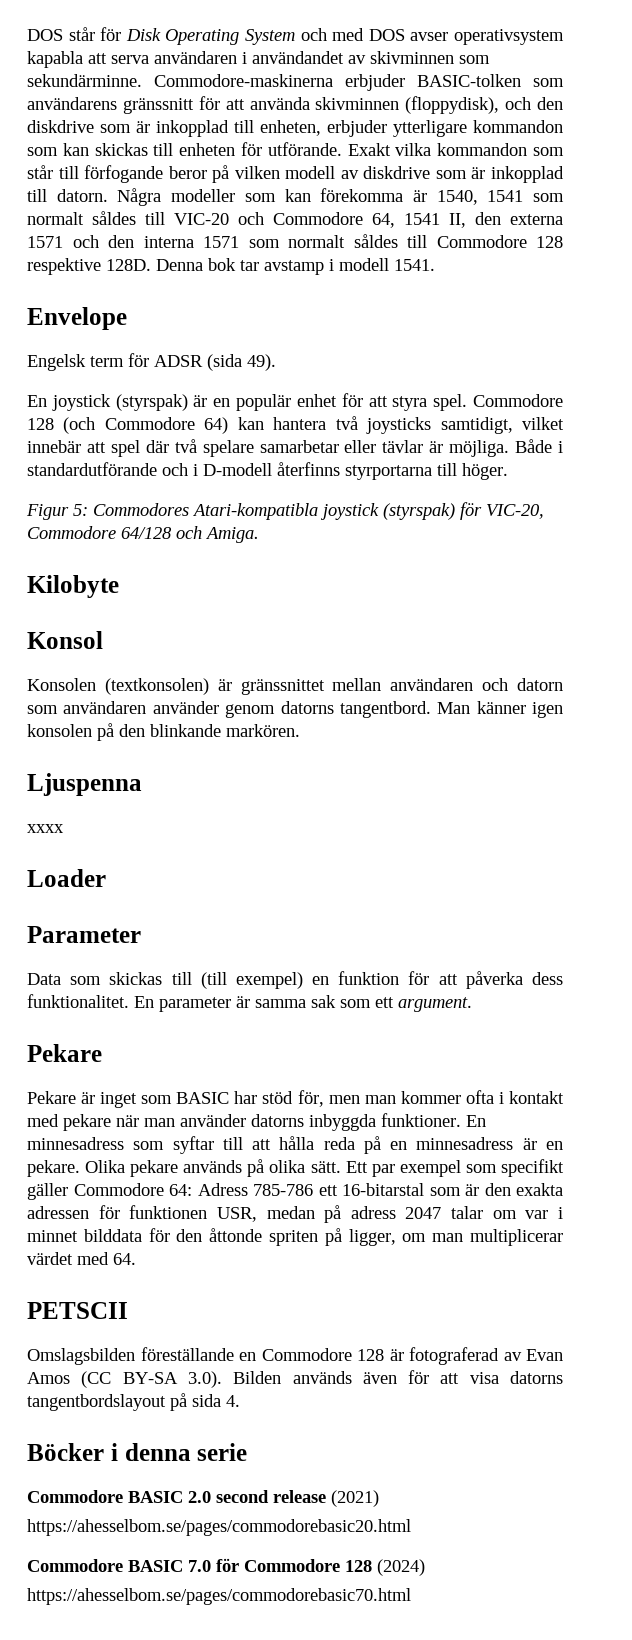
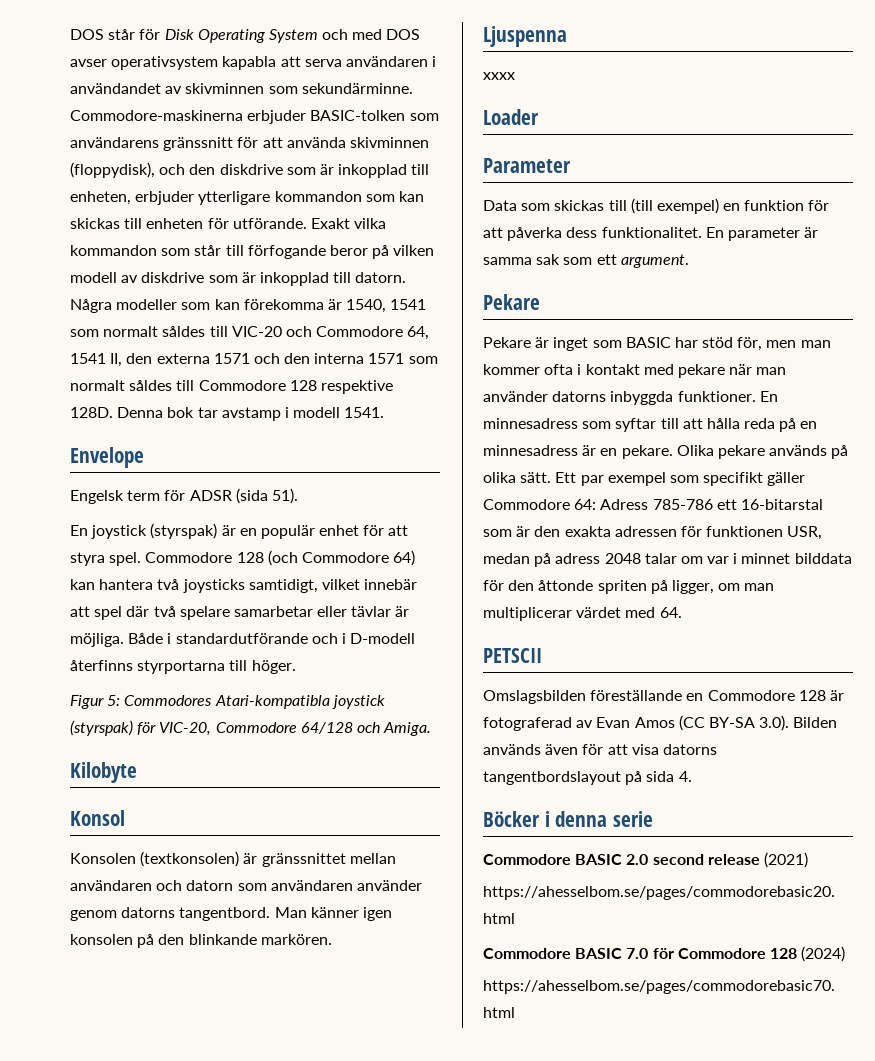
- Engelsk term för ADSR (sida 49).
+ Engelsk term för ADSR (sida 51).
- Ett par exempel som specifikt gäller Commodore 64: Adress 785-786 ett 16-bitarstal som är den exakta adressen för funktionen USR, medan på adress 2047 talar om var i minnet bilddata för den åttonde spriten på ligger, om man multiplicerar värdet med 64.
+ Ett par exempel som specifikt gäller Commodore 64: Adress 785-786 ett 16-bitarstal som är den exakta adressen för funktionen USR, medan på adress 2048 talar om var i minnet bilddata för den åttonde spriten på ligger, om man multiplicerar värdet med 64.

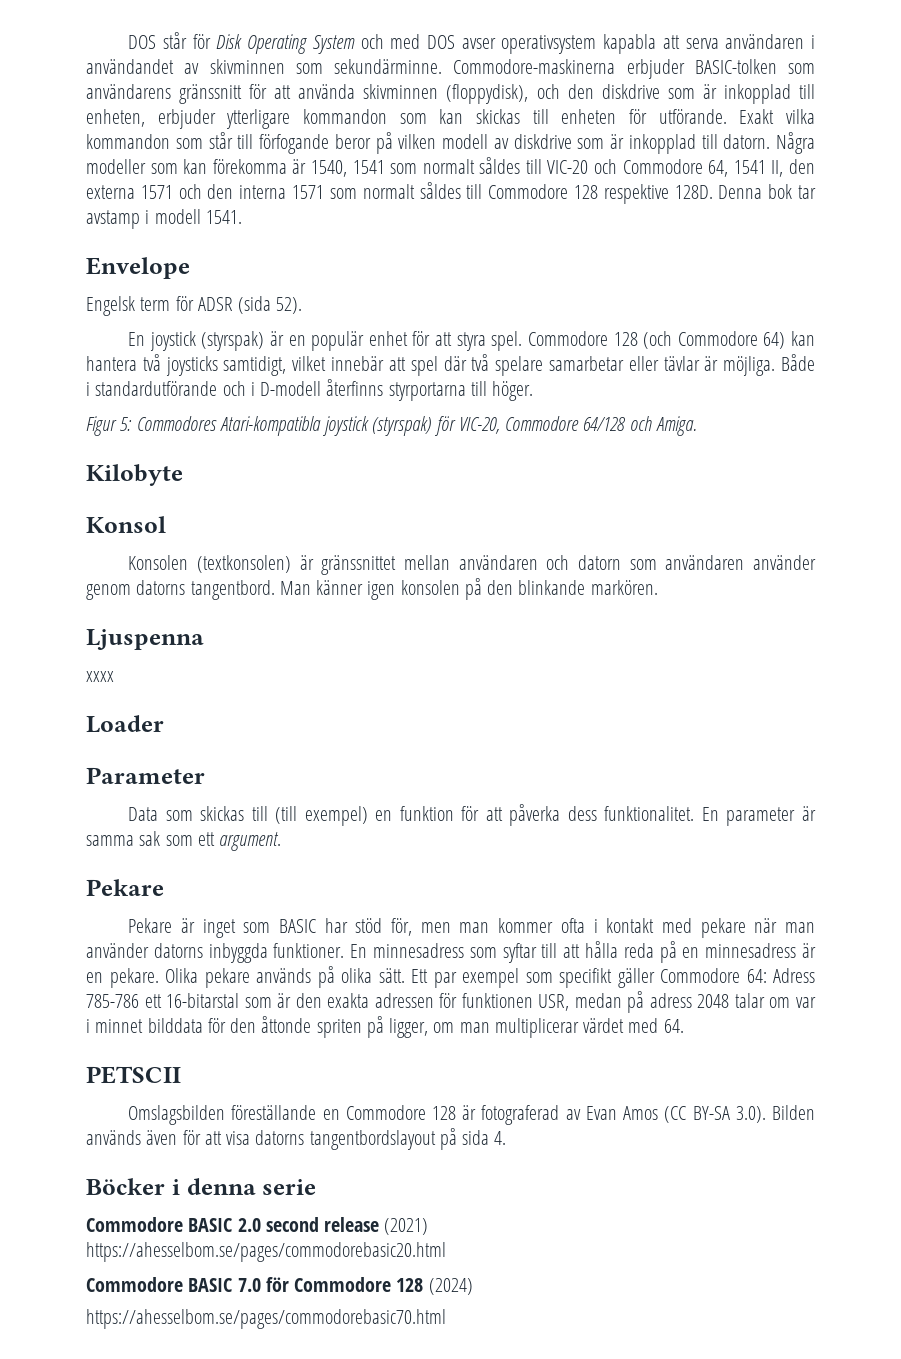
- Engelsk term för ADSR (sida 51).
+ Engelsk term för ADSR (sida 52).

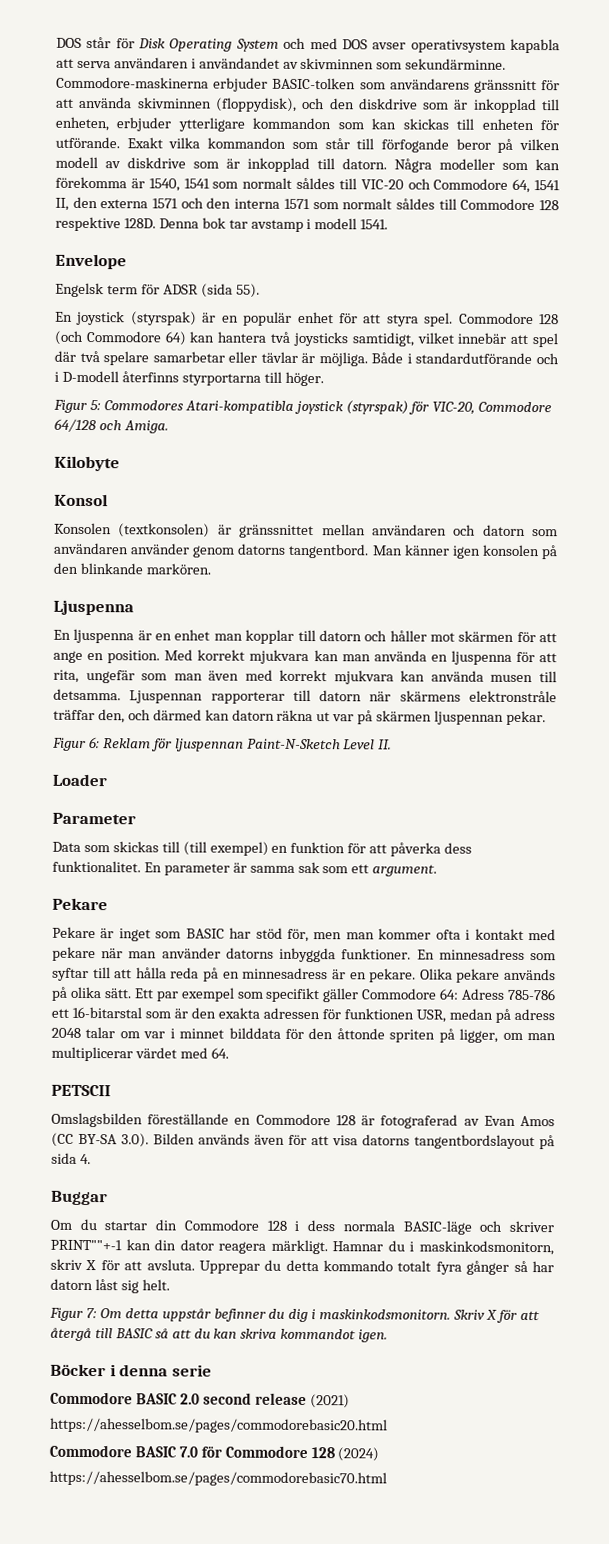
- Engelsk term för ADSR (sida 52).
+ Engelsk term för ADSR (sida 55).
- xxxx
+ En ljuspenna är en enhet man kopplar till datorn och håller mot skärmen för att ange en position. Med korrekt mjukvara kan man använda en ljuspenna för att rita, ungefär som man även med korrekt mjukvara kan använda musen till detsamma. Ljuspennan rapporterar till datorn när skärmens elektronstråle träffar den, och därmed kan datorn räkna ut var på skärmen ljuspennan pekar.
+ Figur 6: Reklam för ljuspennan Paint-N-Sketch Level II.
+ Buggar
+ Om du startar din Commodore 128 i dess normala BASIC-läge och skriver PRINT""+-1 kan din dator reagera märkligt. Hamnar du i maskinkodsmonitorn, skriv X för att avsluta. Upprepar du detta kommando totalt fyra gånger så har datorn låst sig helt.
+ Figur 7: Om detta uppstår befinner du dig i maskinkodsmonitorn. Skriv X för att återgå till BASIC så att du kan skriva kommandot igen.

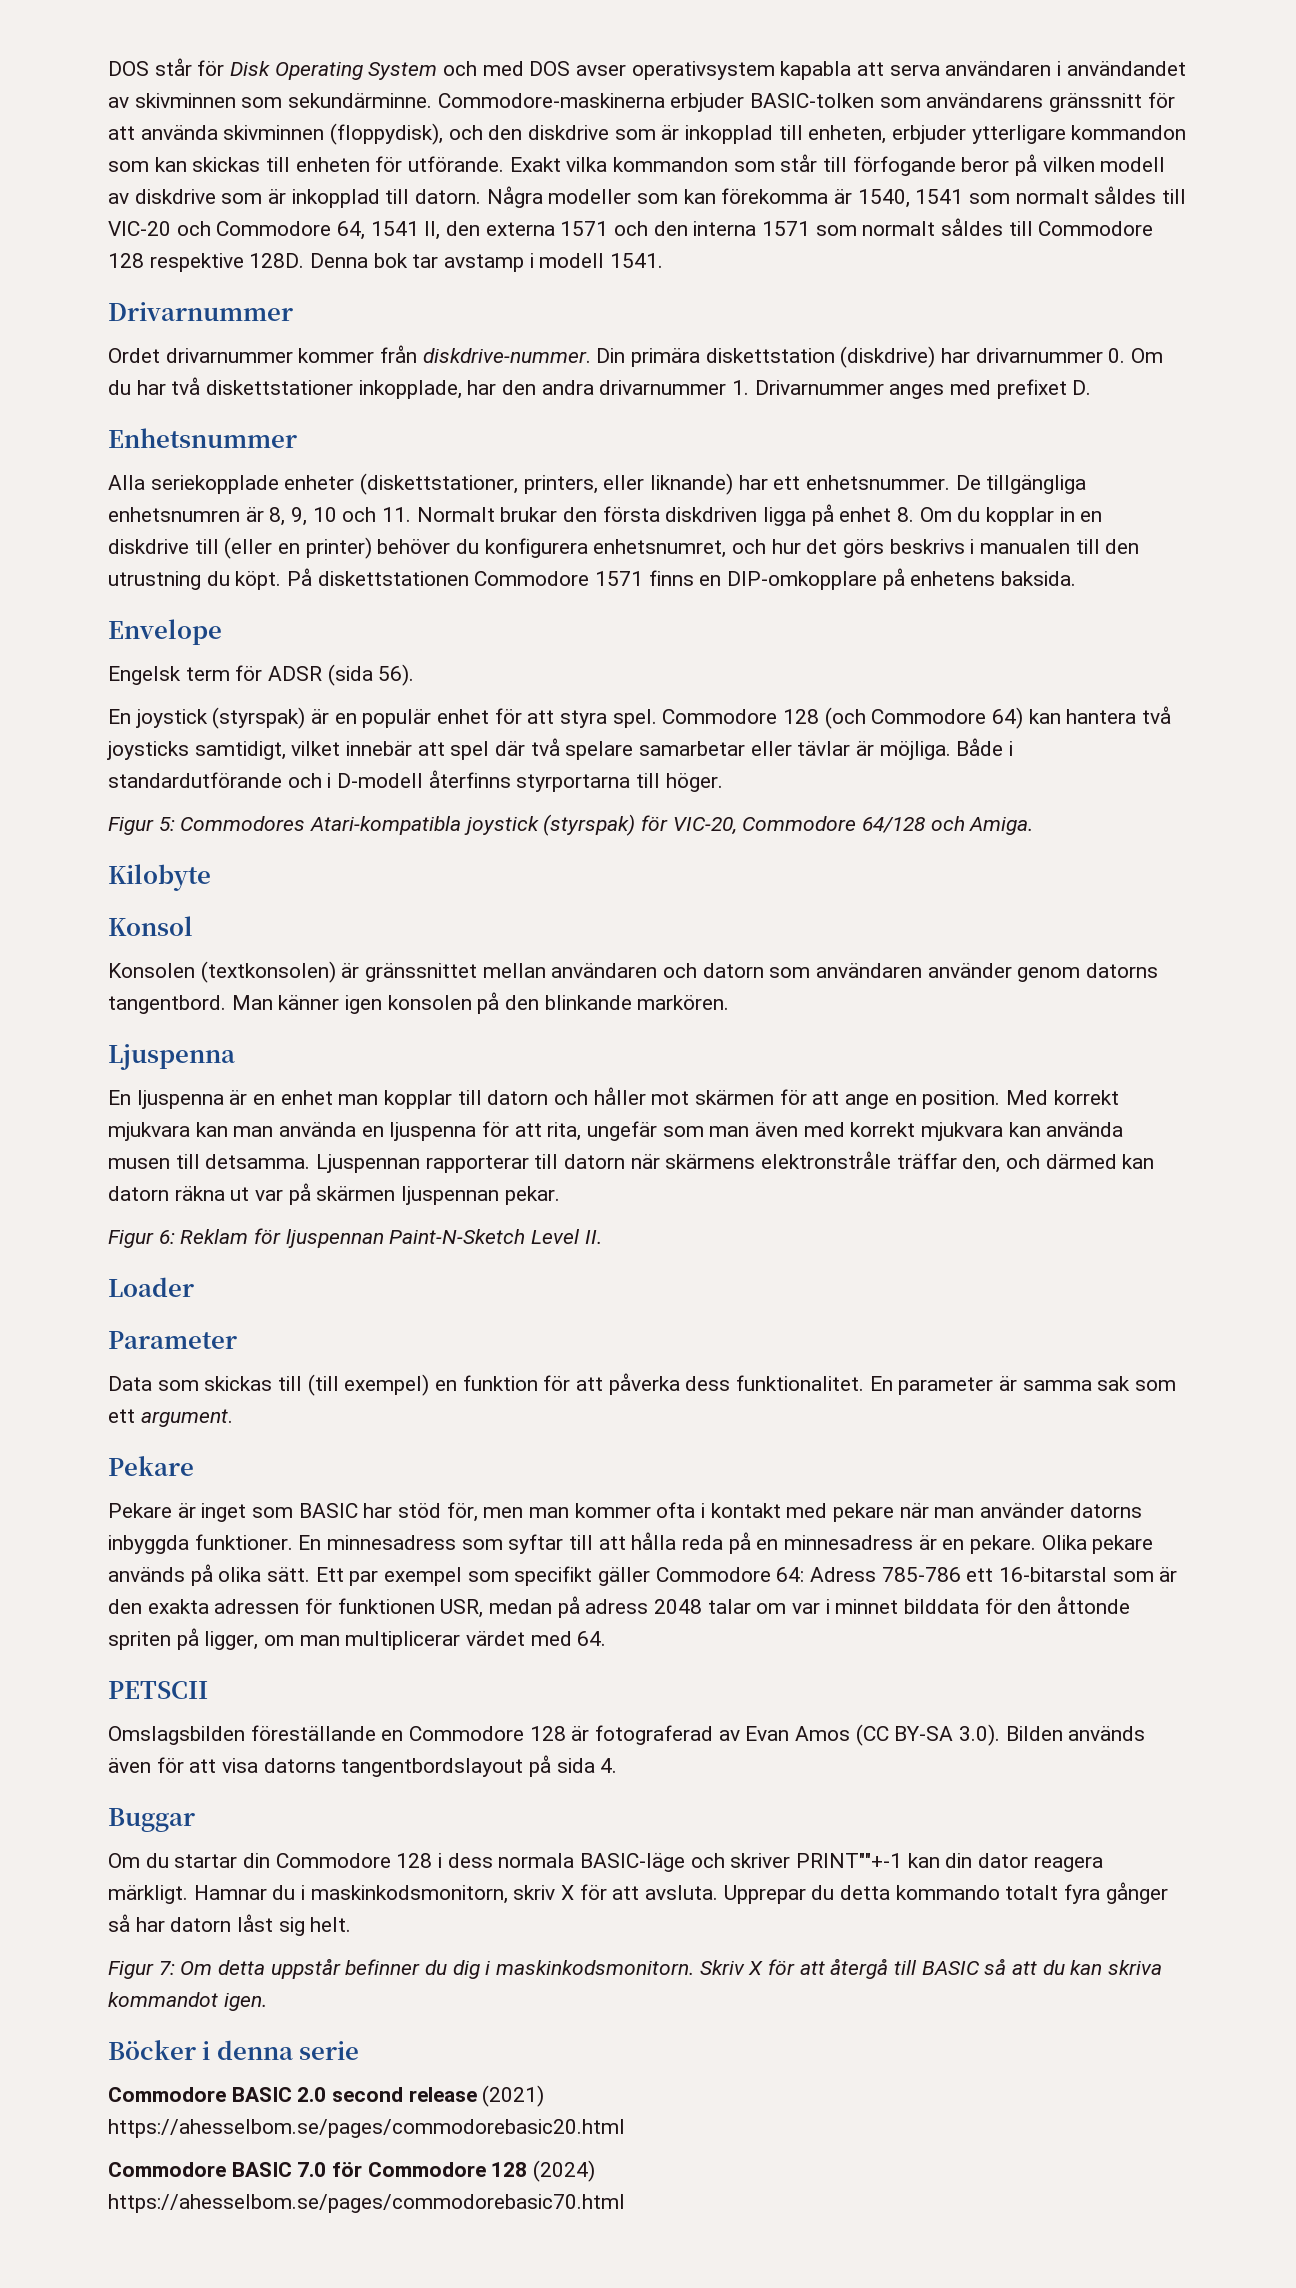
  Denna bok tar avstamp i modell 1541.
+ Drivarnummer
+ Ordet drivarnummer kommer från diskdrive-nummer. Din primära diskettstation (diskdrive) har drivarnummer 0. Om du har två diskettstationer inkopplade, har den andra drivarnummer 1. Drivarnummer anges med prefixet D.
+ Enhetsnummer
+ Alla seriekopplade enheter (diskettstationer, printers, eller liknande) har ett enhetsnummer. De tillgängliga enhetsnumren är 8, 9, 10 och 11. Normalt brukar den första diskdriven ligga på enhet 8. Om du kopplar in en diskdrive till (eller en printer) behöver du konfigurera enhetsnumret, och hur det görs beskrivs i manualen till den utrustning du köpt. På diskettstationen Commodore 1571 finns en DIP-omkopplare på enhetens baksida.
- Engelsk term för ADSR (sida 55).
+ Engelsk term för ADSR (sida 56).

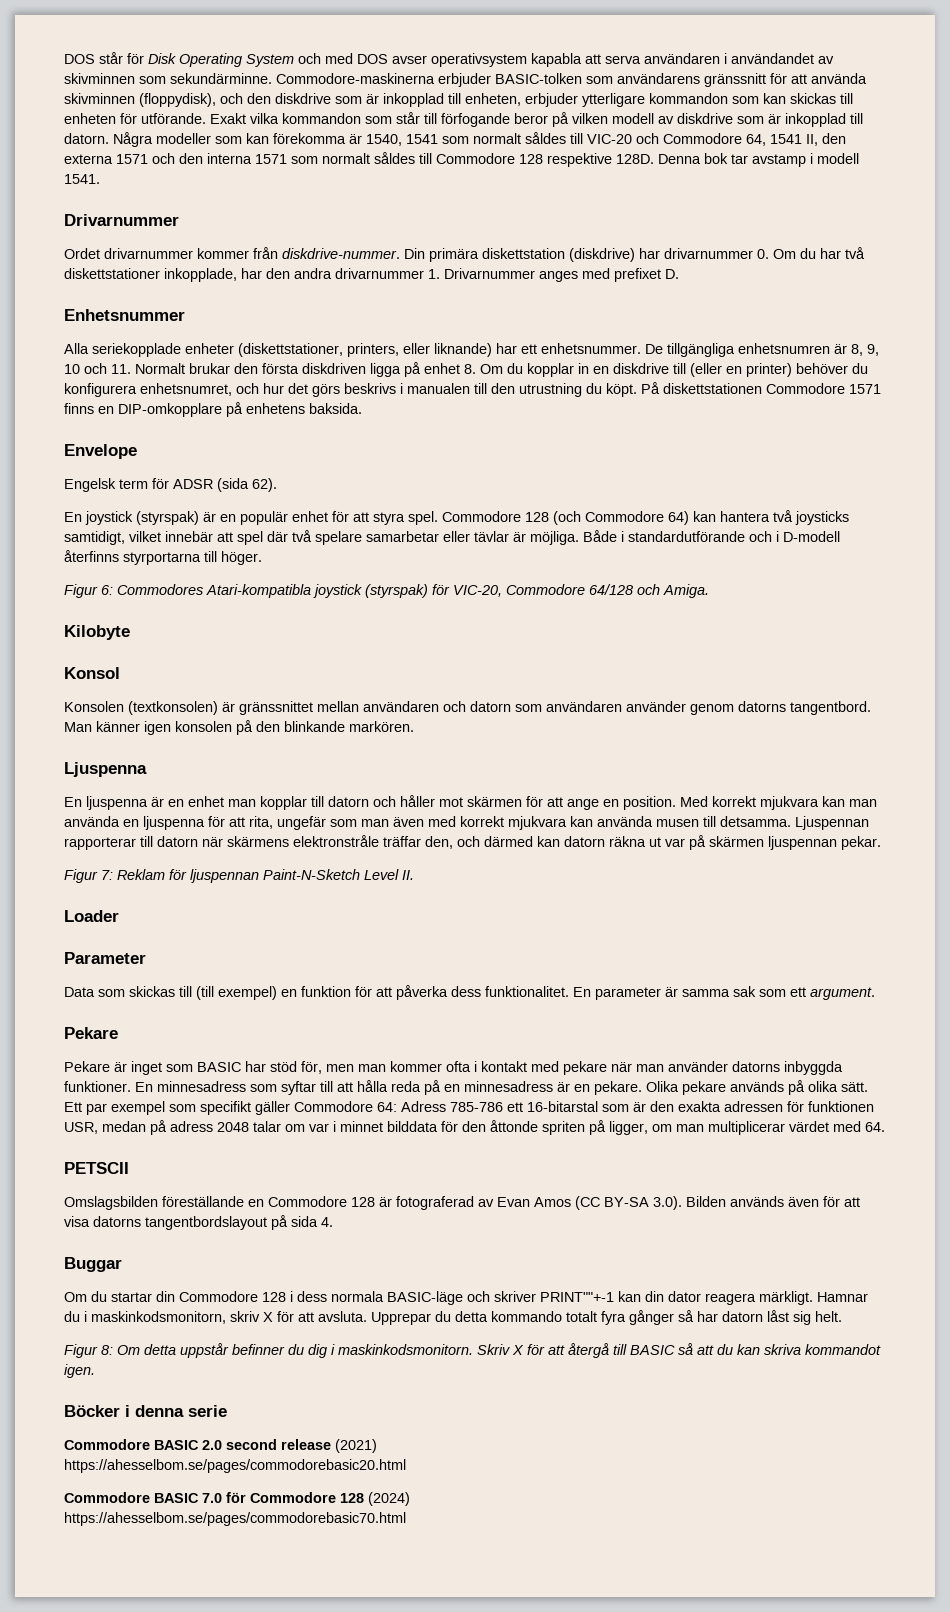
- Engelsk term för ADSR (sida 56).
+ Engelsk term för ADSR (sida 62).
- Figur 5: Commodores Atari-kompatibla joystick (styrspak) för VIC-20, Commodore 64/128 och Amiga.
+ Figur 6: Commodores Atari-kompatibla joystick (styrspak) för VIC-20, Commodore 64/128 och Amiga.
- Figur 6: Reklam för ljuspennan Paint-N-Sketch Level II.
+ Figur 7: Reklam för ljuspennan Paint-N-Sketch Level II.
- Figur 7: Om detta uppstår befinner du dig i maskinkodsmonitorn.
+ Figur 8: Om detta uppstår befinner du dig i maskinkodsmonitorn.

